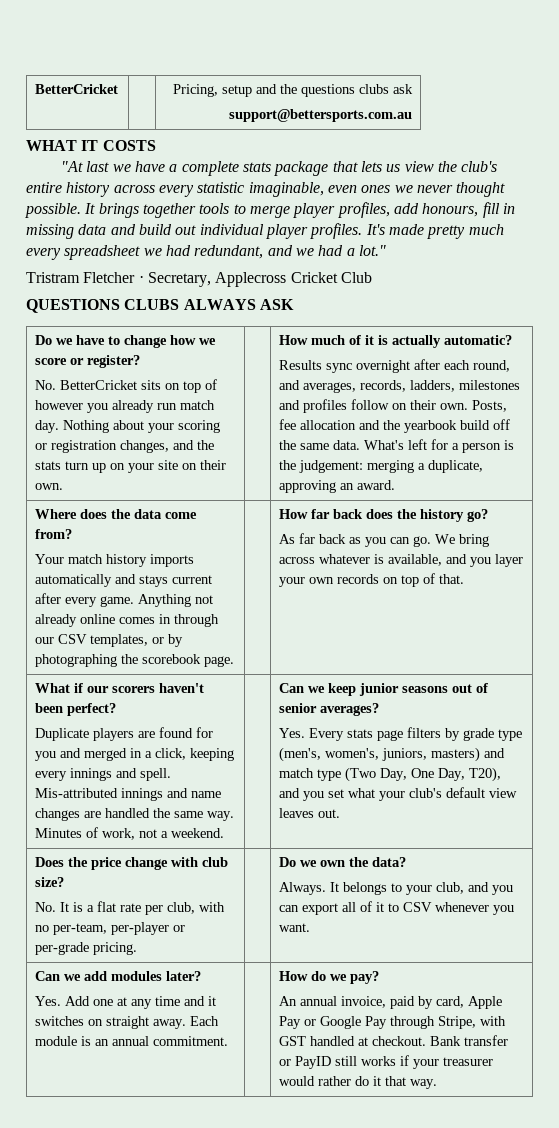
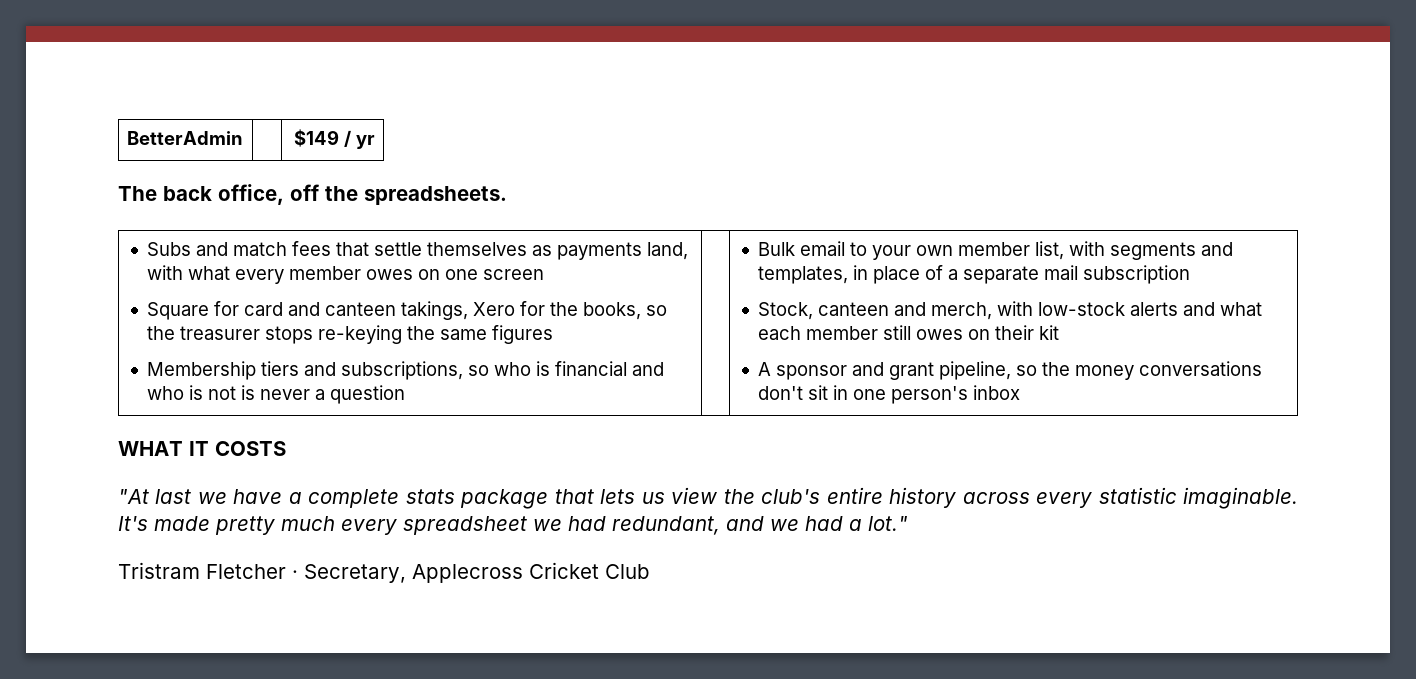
- BetterCricket | | Pricing, setup and the questions clubs ask
- support@bettersports.com.au
+ BetterAdmin | | $149 / yr
+ The back office, off the spreadsheets.
+ Subs and match fees that settle themselves as payments land, with what every member owes on one screen
+ Square for card and canteen takings, Xero for the books, so the treasurer stops re-keying the same figures
+ Membership tiers and subscriptions, so who is financial and who is not is never a question | | Bulk email to your own member list, with segments and templates, in place of a separate mail subscription
+ Stock, canteen and merch, with low-stock alerts and what each member still owes on their kit
+ A sponsor and grant pipeline, so the money conversations don't sit in one person's inbox
- "At last we have a complete stats package that lets us view the club's entire history across every statistic imaginable, even ones we never thought possible. It brings together tools to merge player profiles, add honours, fill in missing data and build out individual player profiles.
+ "At last we have a complete stats package that lets us view the club's entire history across every statistic imaginable.
- QUESTIONS CLUBS ALWAYS ASK
- Do we have to change how we score or register?
- No. BetterCricket sits on top of however you already run match day. Nothing about your scoring or registration changes, and the stats turn up on your site on their own. | | How much of it is actually automatic?
- Results sync overnight after each round, and averages, records, ladders, milestones and profiles follow on their own. Posts, fee allocation and the yearbook build off the same data. What's left for a person is the judgement: merging a duplicate, approving an award.
- Where does the data come from?
- Your match history imports automatically and stays current after every game. Anything not already online comes in through our CSV templates, or by photographing the scorebook page. | | How far back does the history go?
- As far back as you can go. We bring across whatever is available, and you layer your own records on top of that.
- What if our scorers haven't been perfect?
- Duplicate players are found for you and merged in a click, keeping every innings and spell. Mis-attributed innings and name changes are handled the same way. Minutes of work, not a weekend. | | Can we keep junior seasons out of senior averages?
- Yes. Every stats page filters by grade type (men's, women's, juniors, masters) and match type (Two Day, One Day, T20), and you set what your club's default view leaves out.
- Does the price change with club size?
- No. It is a flat rate per club, with no per-team, per-player or per-grade pricing. | | Do we own the data?
- Always. It belongs to your club, and you can export all of it to CSV whenever you want.
- Can we add modules later?
- Yes. Add one at any time and it switches on straight away. Each module is an annual commitment. | | How do we pay?
- An annual invoice, paid by card, Apple Pay or Google Pay through Stripe, with GST handled at checkout. Bank transfer or PayID still works if your treasurer would rather do it that way.

